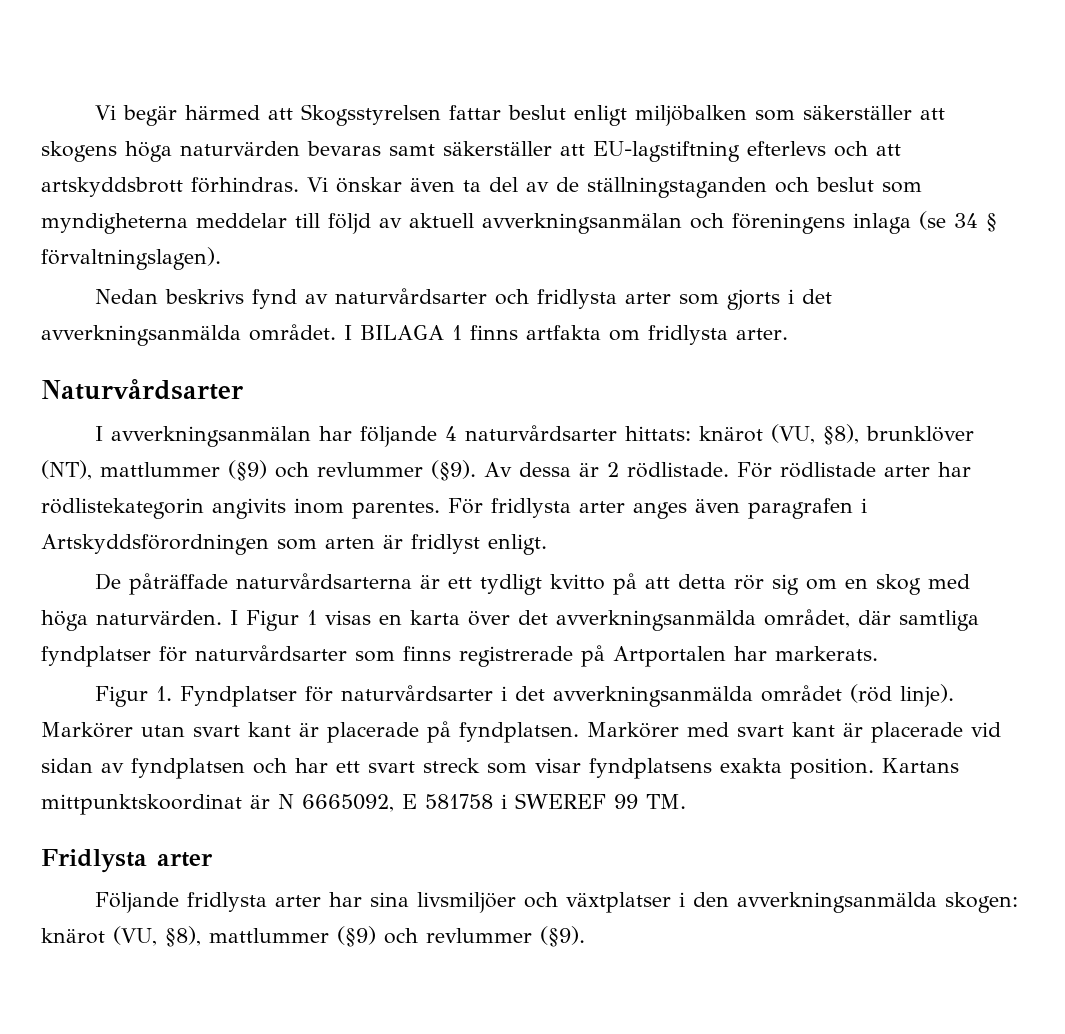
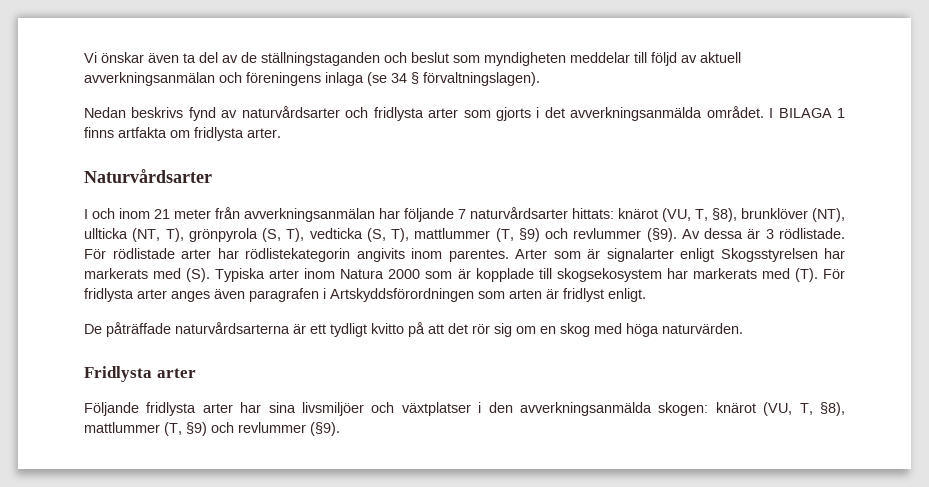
- Vi begär härmed att Skogsstyrelsen fattar beslut enligt miljöbalken som säkerställer att skogens höga naturvärden bevaras samt säkerställer att EU-lagstiftning efterlevs och att artskyddsbrott förhindras. Vi önskar även ta del av de ställningstaganden och beslut som myndigheterna meddelar till följd av aktuell avverkningsanmälan och föreningens inlaga (se 34 § förvaltningslagen).
+ Vi önskar även ta del av de ställningstaganden och beslut som myndigheten meddelar till följd av aktuell avverkningsanmälan och föreningens inlaga (se 34 § förvaltningslagen).
- I avverkningsanmälan har följande 4 naturvårdsarter hittats: knärot (VU, §8), brunklöver (NT), mattlummer (§9) och revlummer (§9).
+ I och inom 21 meter från avverkningsanmälan har följande 7 naturvårdsarter hittats: knärot (VU, T, §8), brunklöver (NT), ullticka (NT, T), grönpyrola (S, T), vedticka (S, T), mattlummer (T, §9) och revlummer (§9).
- Av dessa är 2 rödlistade.
+ Av dessa är 3 rödlistade.
- För fridlysta arter anges även paragrafen i Artskyddsförordningen som arten är fridlyst enligt.
+ Arter som är signalarter enligt Skogsstyrelsen har markerats med (S). Typiska arter inom Natura 2000 som är kopplade till skogsekosystem har markerats med (T). För fridlysta arter anges även paragrafen i Artskyddsförordningen som arten är fridlyst enligt.
- De påträffade naturvårdsarterna är ett tydligt kvitto på att detta rör sig om en skog med höga naturvärden. I Figur 1 visas en karta över det avverkningsanmälda området, där samtliga fyndplatser för naturvårdsarter som finns registrerade på Artportalen har markerats.
- Figur 1. Fyndplatser för naturvårdsarter i det avverkningsanmälda området (röd linje). Markörer utan svart kant är placerade på fyndplatsen. Markörer med svart kant är placerade vid sidan av fyndplatsen och har ett svart streck som visar fyndplatsens exakta position. Kartans mittpunktskoordinat är N 6665092, E 581758 i SWEREF 99 TM.
+ De påträffade naturvårdsarterna är ett tydligt kvitto på att det rör sig om en skog med höga naturvärden.
- Följande fridlysta arter har sina livsmiljöer och växtplatser i den avverkningsanmälda skogen: knärot (VU, §8), mattlummer (§9) och revlummer (§9).
+ Följande fridlysta arter har sina livsmiljöer och växtplatser i den avverkningsanmälda skogen: knärot (VU, T, §8), mattlummer (T, §9) och revlummer (§9).

